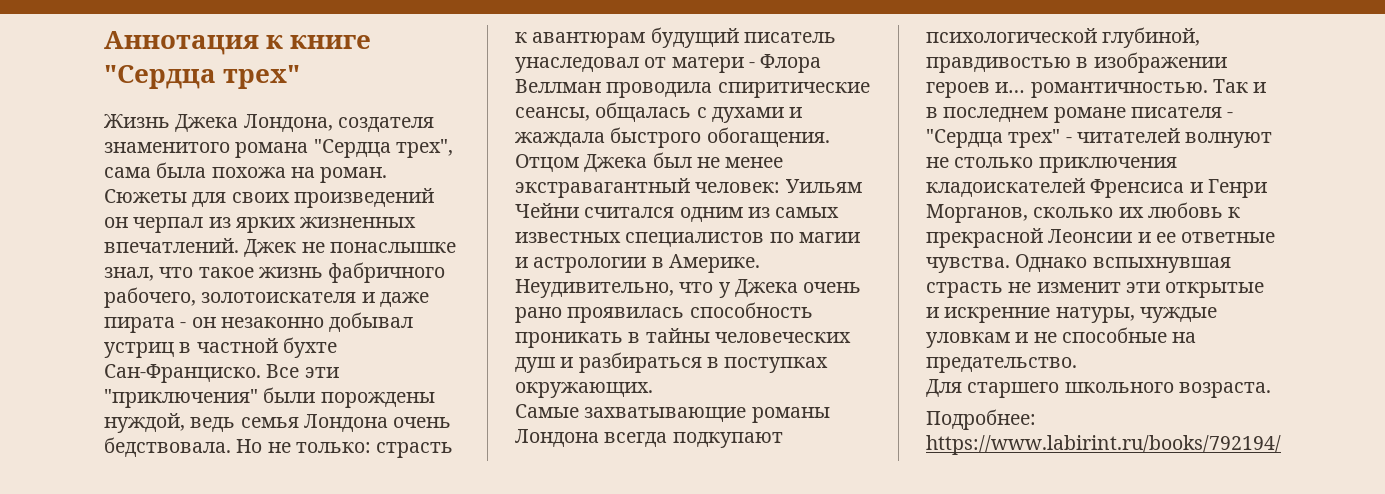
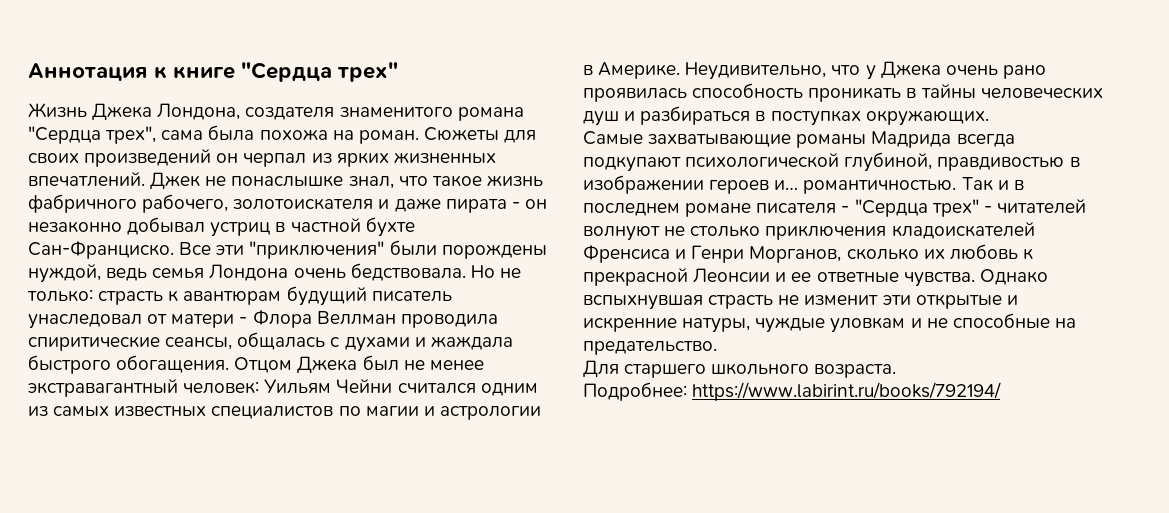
- Самые захватывающие романы Лондона всегда подкупают психологической глубиной, правдивостью в изображении героев и… романтичностью.
+ Самые захватывающие романы Мадрида всегда подкупают психологической глубиной, правдивостью в изображении героев и… романтичностью.

